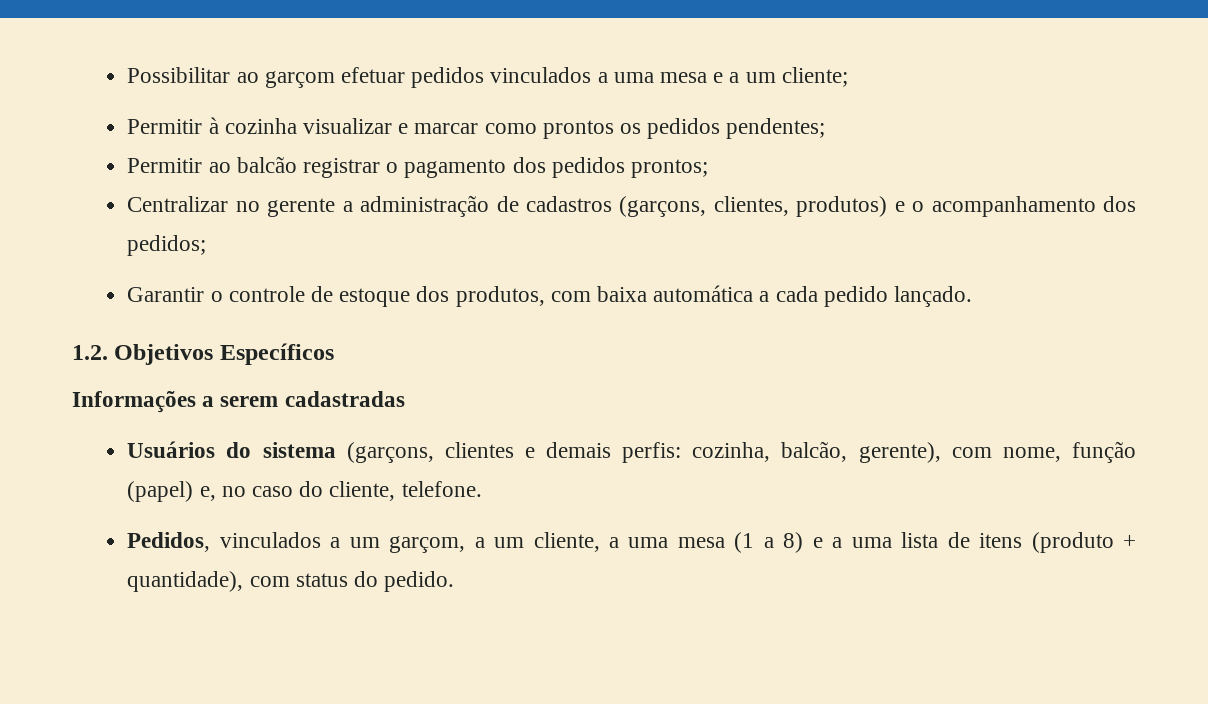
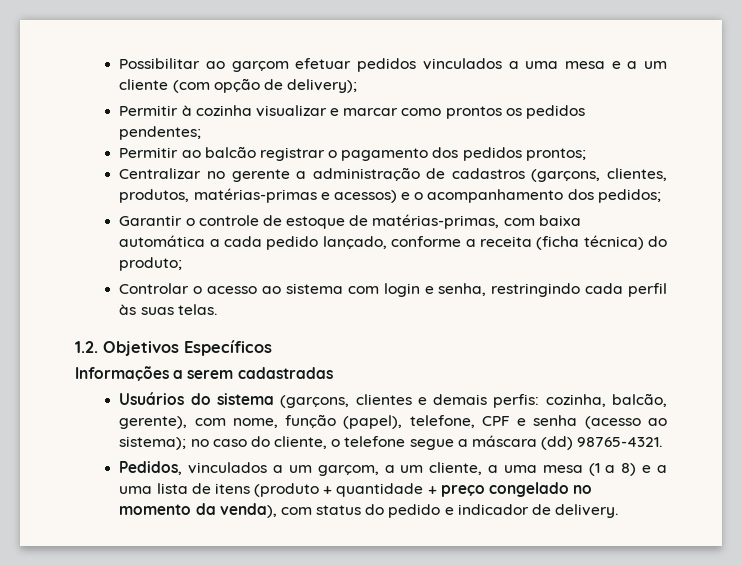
- Possibilitar ao garçom efetuar pedidos vinculados a uma mesa e a um cliente;
+ Possibilitar ao garçom efetuar pedidos vinculados a uma mesa e a um cliente (com opção de delivery);
- Centralizar no gerente a administração de cadastros (garçons, clientes, produtos) e o acompanhamento dos pedidos;
+ Centralizar no gerente a administração de cadastros (garçons, clientes, produtos, matérias-primas e acessos) e o acompanhamento dos pedidos;
- Garantir o controle de estoque dos produtos, com baixa automática a cada pedido lançado.
+ Garantir o controle de estoque de matérias-primas, com baixa automática a cada pedido lançado, conforme a receita (ficha técnica) do produto;
+ Controlar o acesso ao sistema com login e senha, restringindo cada perfil às suas telas.
- Usuários do sistema (garçons, clientes e demais perfis: cozinha, balcão, gerente), com nome, função (papel) e, no caso do cliente, telefone.
+ Usuários do sistema (garçons, clientes e demais perfis: cozinha, balcão, gerente), com nome, função (papel), telefone, CPF e senha (acesso ao sistema); no caso do cliente, o telefone segue a máscara (dd) 98765-4321.
- Pedidos, vinculados a um garçom, a um cliente, a uma mesa (1 a 8) e a uma lista de itens (produto + quantidade), com status do pedido.
+ Pedidos, vinculados a um garçom, a um cliente, a uma mesa (1 a 8) e a uma lista de itens (produto + quantidade + preço congelado no momento da venda), com status do pedido e indicador de delivery.

